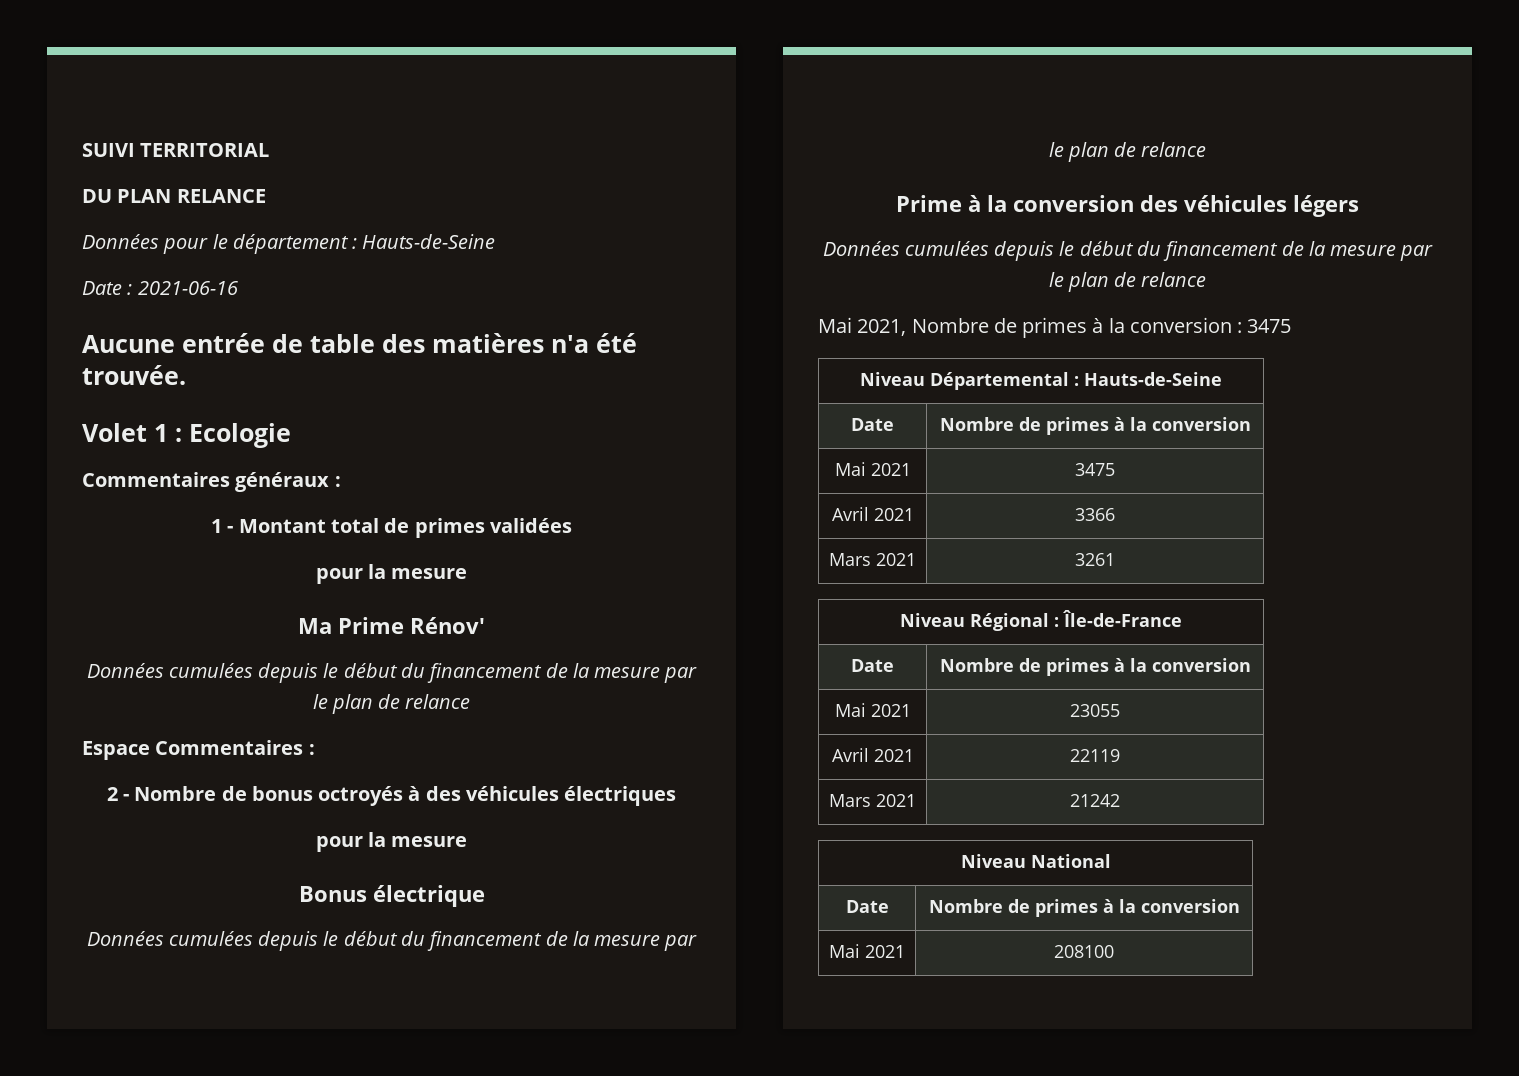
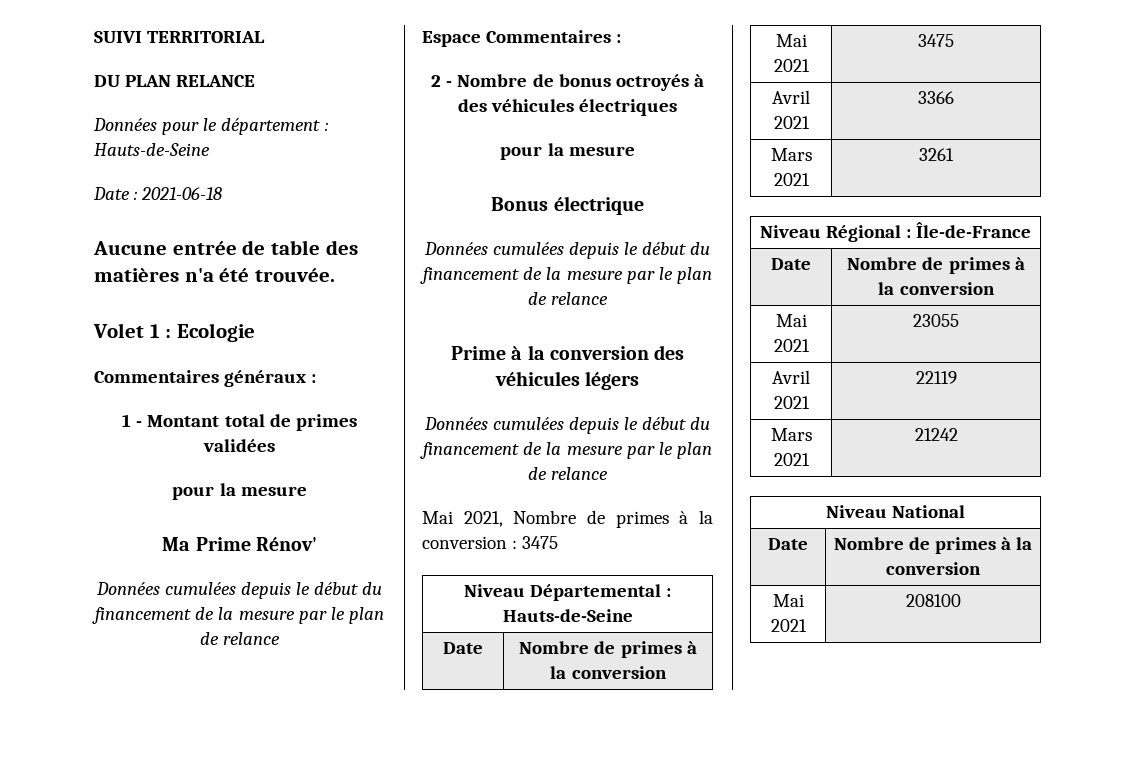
- Date : 2021-06-16
+ Date : 2021-06-18

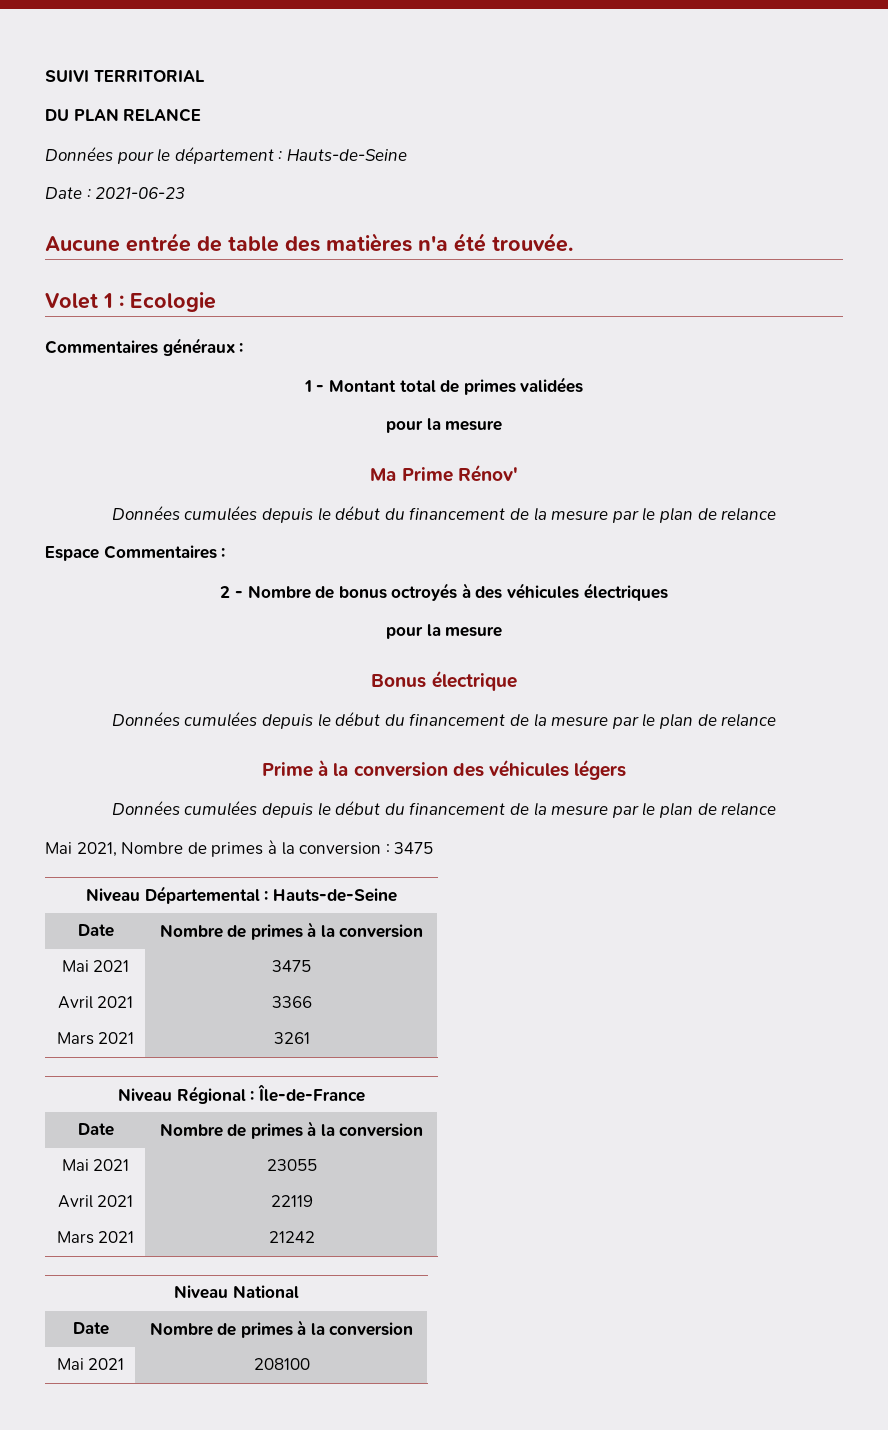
- Date : 2021-06-18
+ Date : 2021-06-23

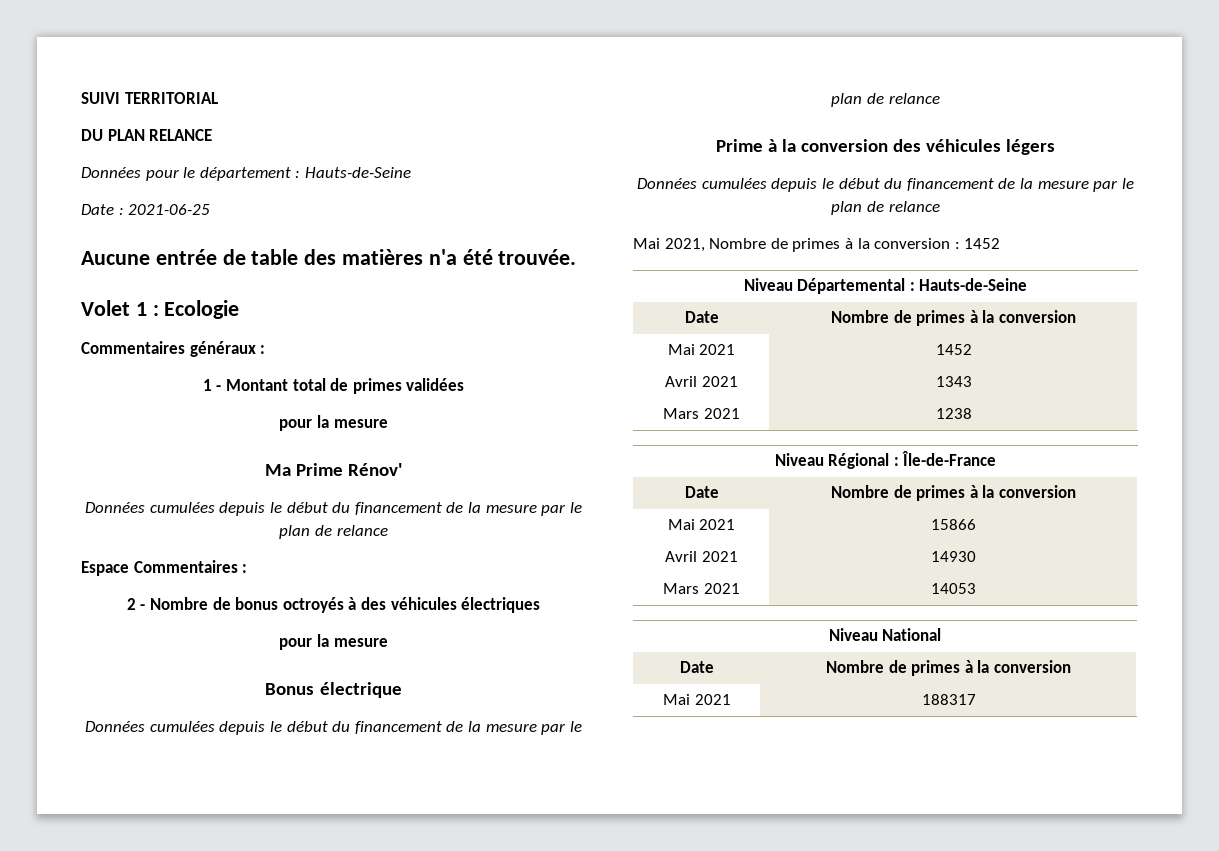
- Date : 2021-06-23
+ Date : 2021-06-25
- Mai 2021, Nombre de primes à la conversion : 3475
+ Mai 2021, Nombre de primes à la conversion : 1452
- Mai 2021 | 3475
- Avril 2021 | 3366
- Mars 2021 | 3261
+ Mai 2021 | 1452
+ Avril 2021 | 1343
+ Mars 2021 | 1238
- Mai 2021 | 23055
- Avril 2021 | 22119
- Mars 2021 | 21242
+ Mai 2021 | 15866
+ Avril 2021 | 14930
+ Mars 2021 | 14053
- Mai 2021 | 208100
+ Mai 2021 | 188317

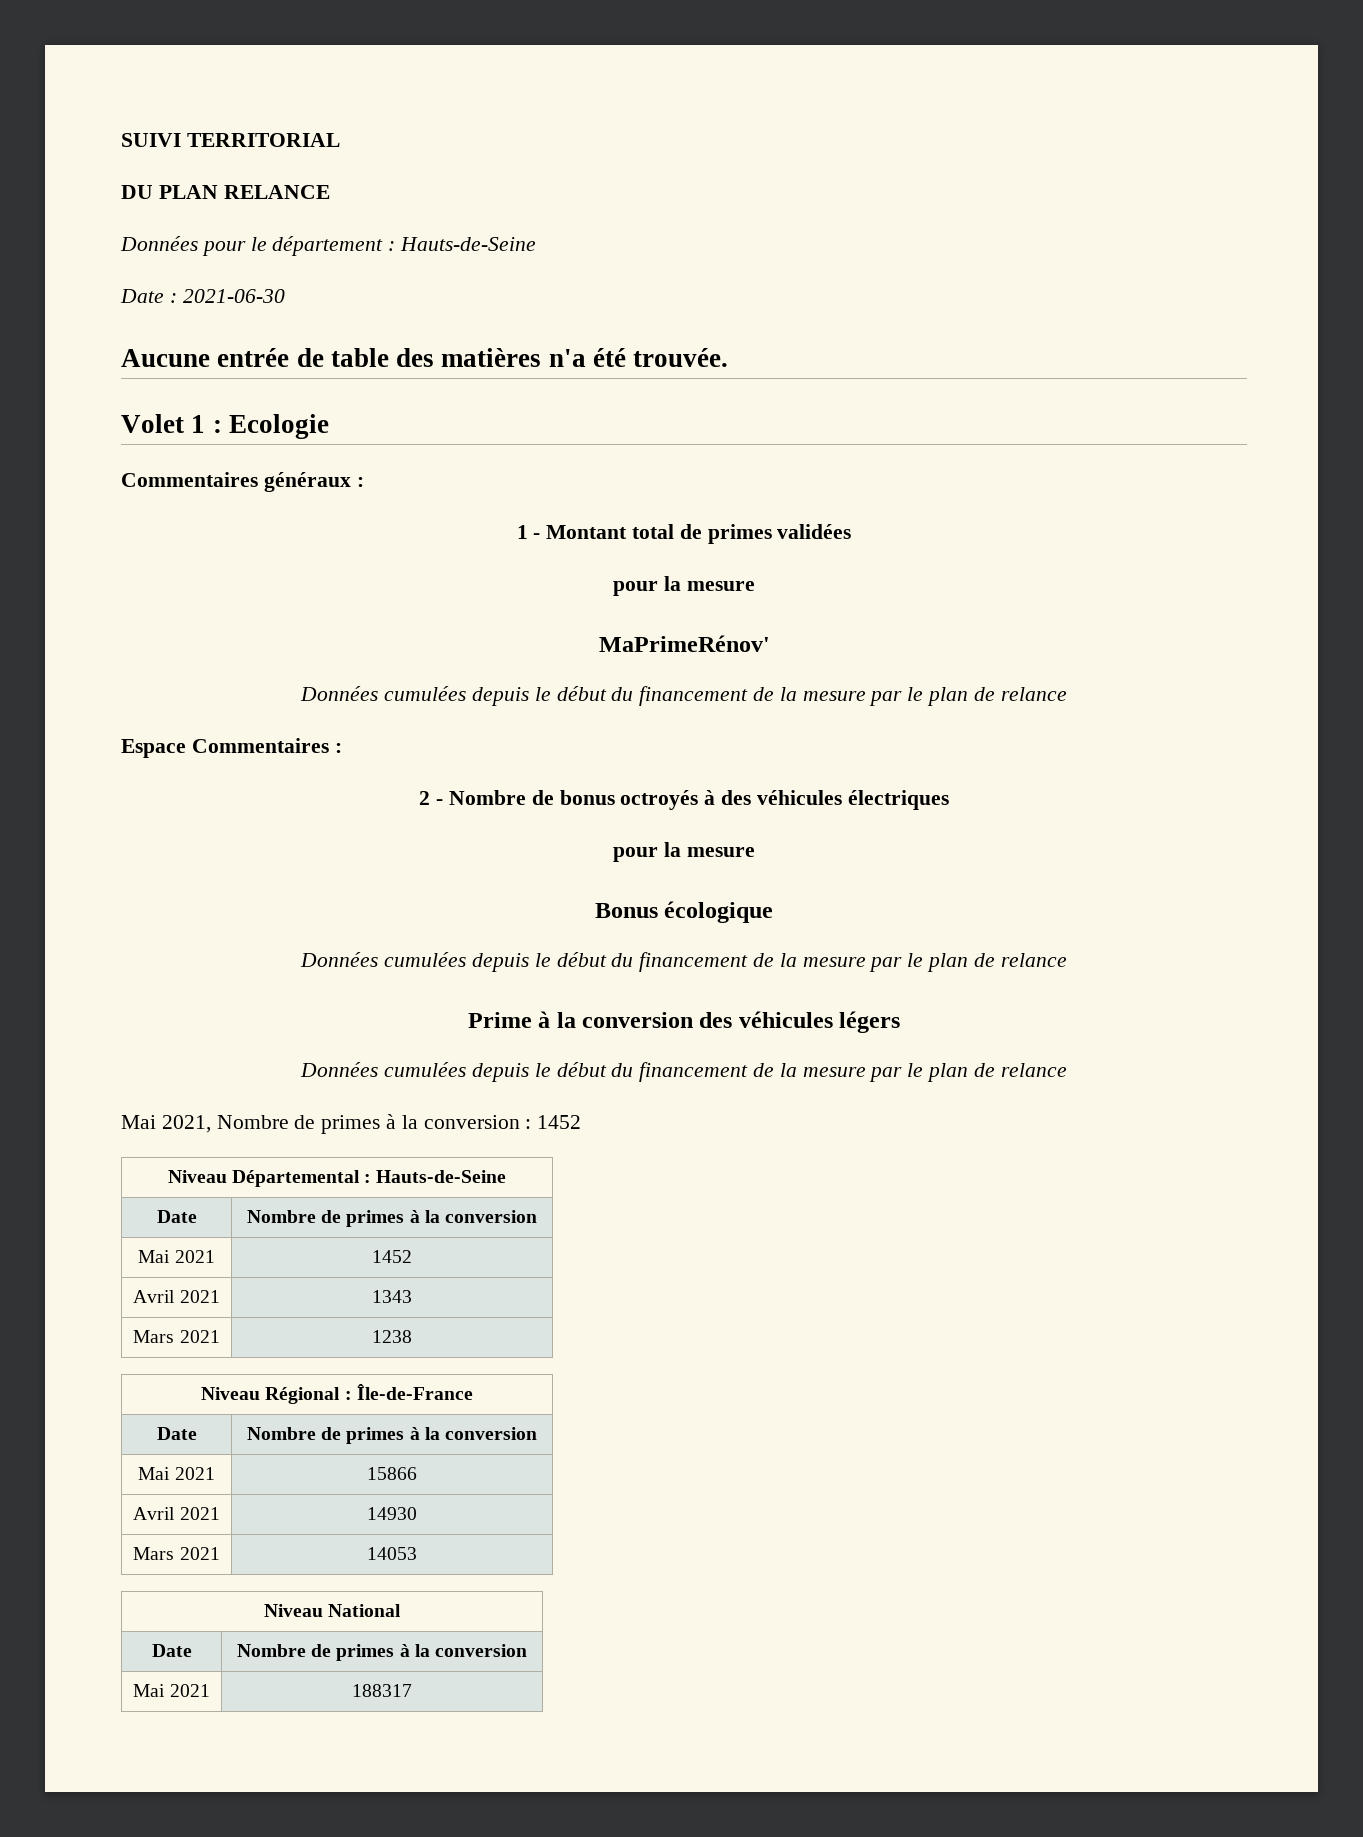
- Date : 2021-06-25
+ Date : 2021-06-30
- Ma Prime Rénov'
+ MaPrimeRénov'
- Bonus électrique
+ Bonus écologique

